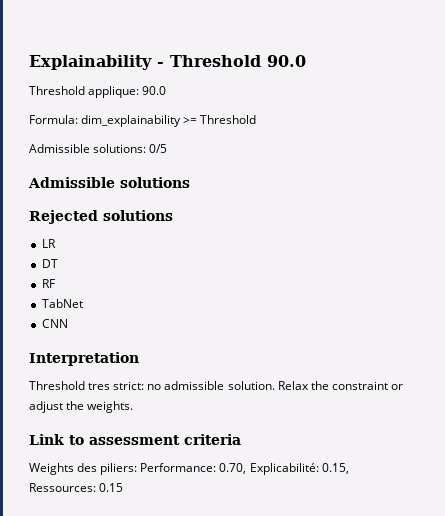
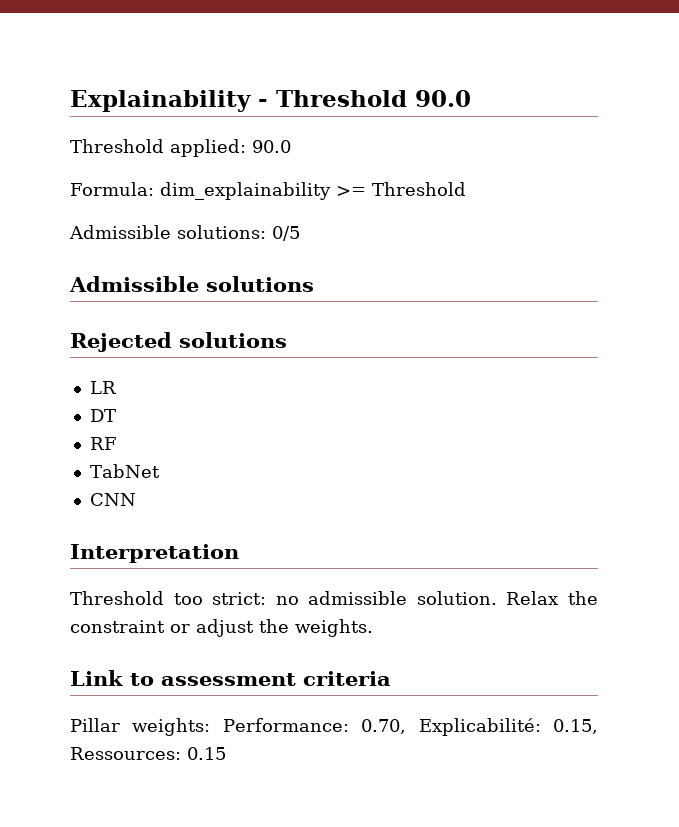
- Threshold applique: 90.0
+ Threshold applied: 90.0
- Threshold tres strict: no admissible solution.
+ Threshold too strict: no admissible solution.
- Weights des piliers: Performance: 0.70, Explicabilité: 0.15, Ressources: 0.15
+ Pillar weights: Performance: 0.70, Explicabilité: 0.15, Ressources: 0.15

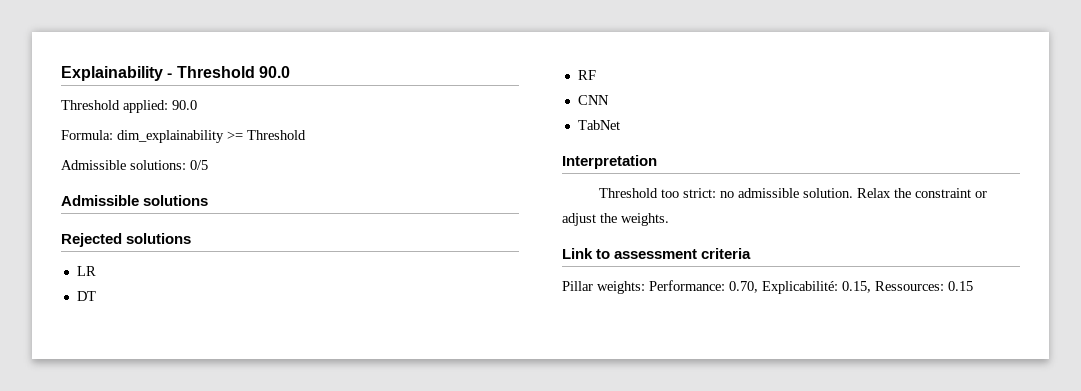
+ CNN
- CNN

